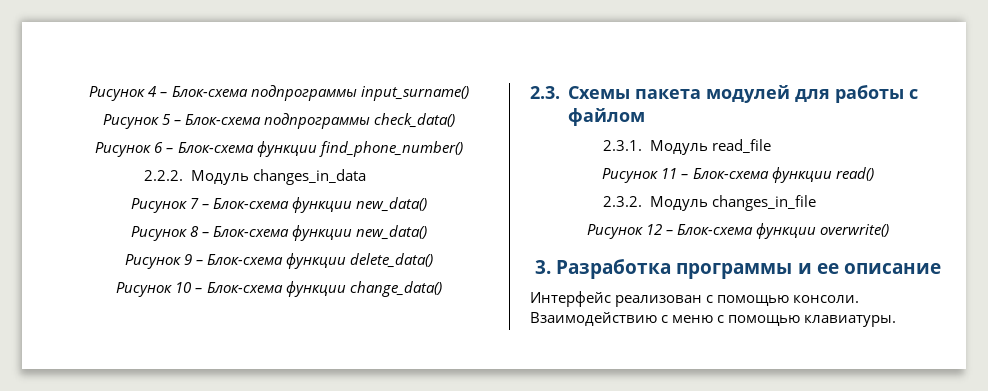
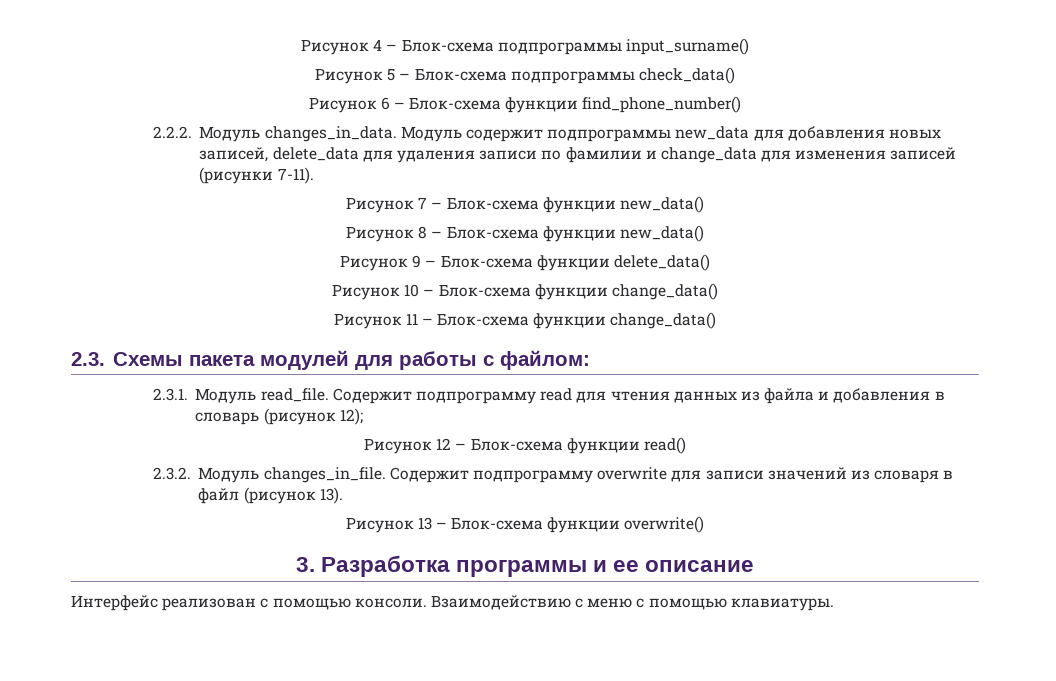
- 2.2.2. Модуль changes_in_data
+ 2.2.2. Модуль changes_in_data. Модуль содержит подпрограммы new_data для добавления новых записей, delete_data для удаления записи по фамилии и change_data для изменения записей (рисунки 7-11).
+ Рисунок 11 – Блок-схема функции change_data()
- 2.3. Схемы пакета модулей для работы с файлом
+ 2.3. Схемы пакета модулей для работы с файлом:
- 2.3.1. Модуль read_file
- Рисунок 11 – Блок-схема функции read()
+ 2.3.1. Модуль read_file. Содержит подпрограмму read для чтения данных из файла и добавления в словарь (рисунок 12);
+ Рисунок 12 – Блок-схема функции read()
- 2.3.2. Модуль changes_in_file
- Рисунок 12 – Блок-схема функции overwrite()
+ 2.3.2. Модуль changes_in_file. Содержит подпрограмму overwrite для записи значений из словаря в файл (рисунок 13).
+ Рисунок 13 – Блок-схема функции overwrite()

